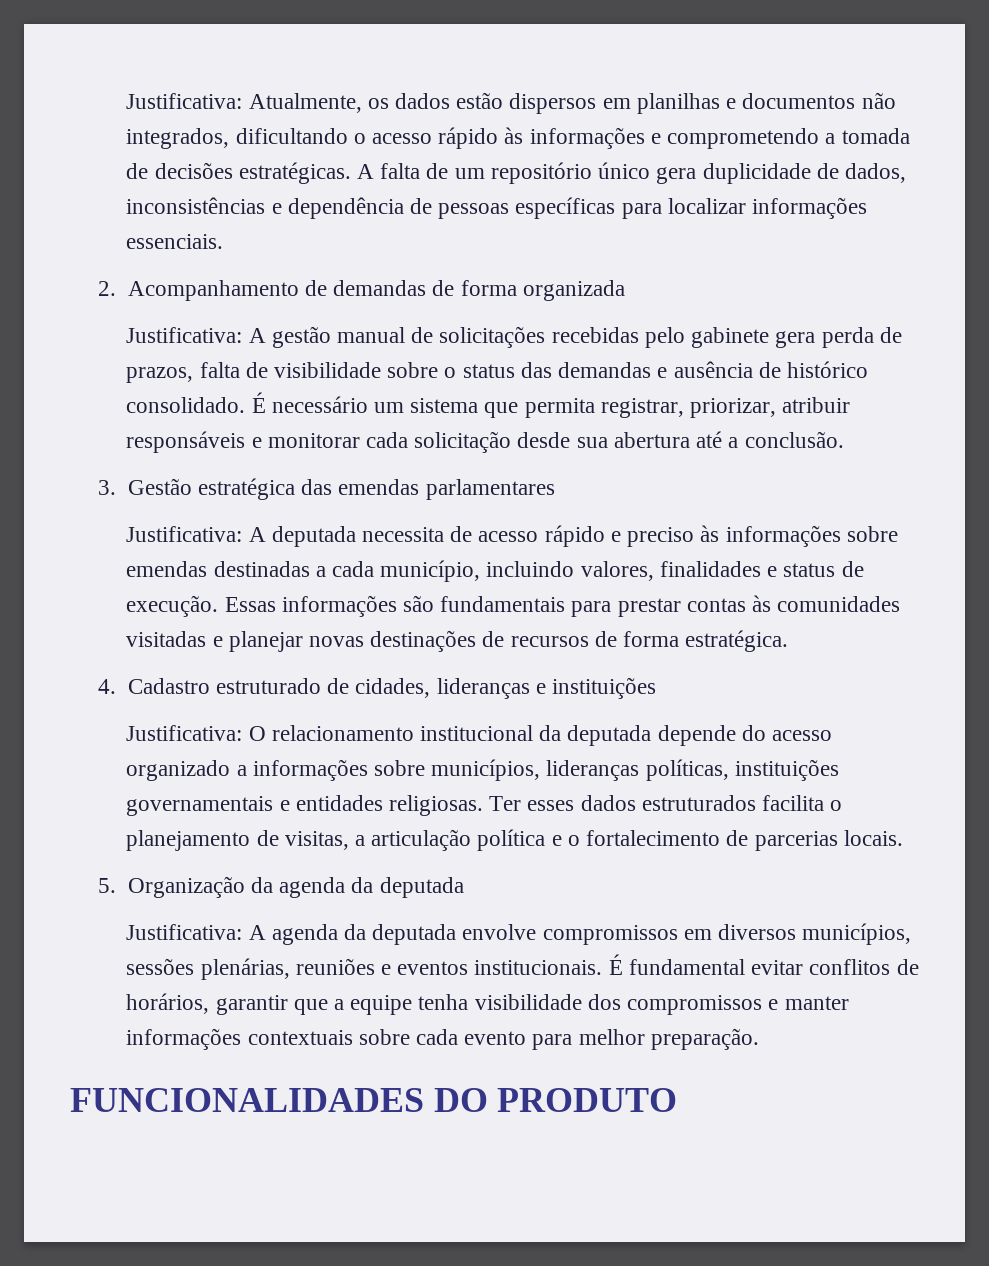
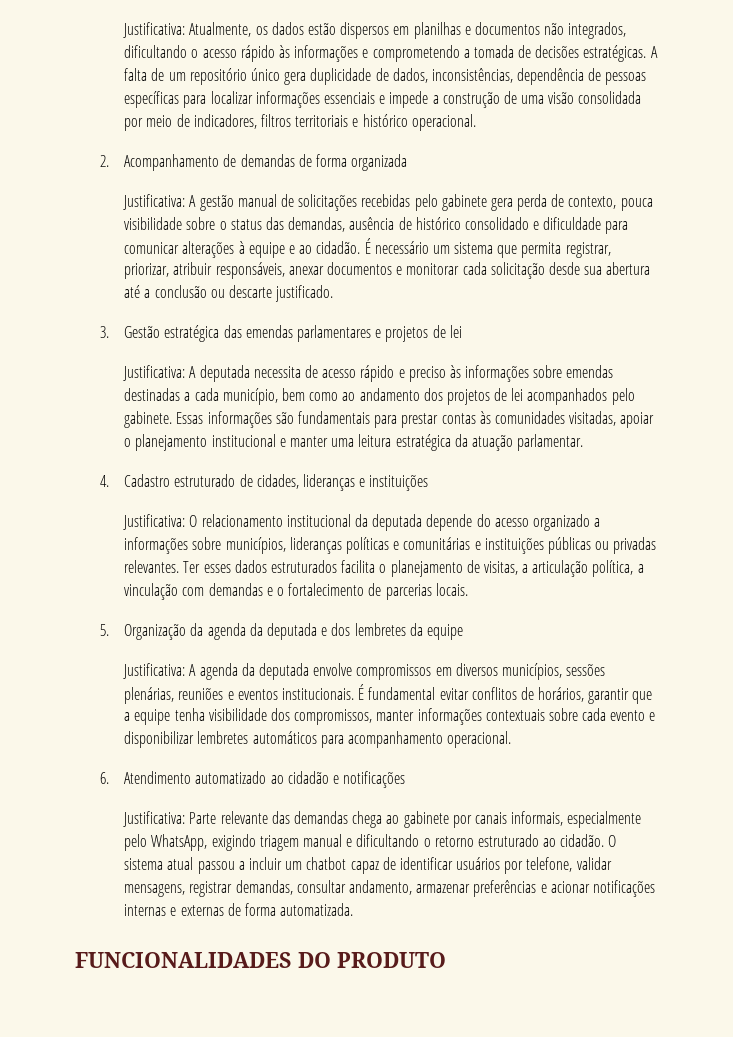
- A falta de um repositório único gera duplicidade de dados, inconsistências e dependência de pessoas específicas para localizar informações essenciais.
+ A falta de um repositório único gera duplicidade de dados, inconsistências, dependência de pessoas específicas para localizar informações essenciais e impede a construção de uma visão consolidada por meio de indicadores, filtros territoriais e histórico operacional.
- Justificativa: A gestão manual de solicitações recebidas pelo gabinete gera perda de prazos, falta de visibilidade sobre o status das demandas e ausência de histórico consolidado.
+ Justificativa: A gestão manual de solicitações recebidas pelo gabinete gera perda de contexto, pouca visibilidade sobre o status das demandas, ausência de histórico consolidado e dificuldade para comunicar alterações à equipe e ao cidadão.
- É necessário um sistema que permita registrar, priorizar, atribuir responsáveis e monitorar cada solicitação desde sua abertura até a conclusão.
+ É necessário um sistema que permita registrar, priorizar, atribuir responsáveis, anexar documentos e monitorar cada solicitação desde sua abertura até a conclusão ou descarte justificado.
- 3. Gestão estratégica das emendas parlamentares
+ 3. Gestão estratégica das emendas parlamentares e projetos de lei
- Justificativa: A deputada necessita de acesso rápido e preciso às informações sobre emendas destinadas a cada município, incluindo valores, finalidades e status de execução.
+ Justificativa: A deputada necessita de acesso rápido e preciso às informações sobre emendas destinadas a cada município, bem como ao andamento dos projetos de lei acompanhados pelo gabinete.
- Essas informações são fundamentais para prestar contas às comunidades visitadas e planejar novas destinações de recursos de forma estratégica.
+ Essas informações são fundamentais para prestar contas às comunidades visitadas, apoiar o planejamento institucional e manter uma leitura estratégica da atuação parlamentar.
- Justificativa: O relacionamento institucional da deputada depende do acesso organizado a informações sobre municípios, lideranças políticas, instituições governamentais e entidades religiosas.
+ Justificativa: O relacionamento institucional da deputada depende do acesso organizado a informações sobre municípios, lideranças políticas e comunitárias e instituições públicas ou privadas relevantes.
- Ter esses dados estruturados facilita o planejamento de visitas, a articulação política e o fortalecimento de parcerias locais.
+ Ter esses dados estruturados facilita o planejamento de visitas, a articulação política, a vinculação com demandas e o fortalecimento de parcerias locais.
- 5. Organização da agenda da deputada
+ 5. Organização da agenda da deputada e dos lembretes da equipe
- É fundamental evitar conflitos de horários, garantir que a equipe tenha visibilidade dos compromissos e manter informações contextuais sobre cada evento para melhor preparação.
+ É fundamental evitar conflitos de horários, garantir que a equipe tenha visibilidade dos compromissos, manter informações contextuais sobre cada evento e disponibilizar lembretes automáticos para acompanhamento operacional.
+ 6. Atendimento automatizado ao cidadão e notificações
+ Justificativa: Parte relevante das demandas chega ao gabinete por canais informais, especialmente pelo WhatsApp, exigindo triagem manual e dificultando o retorno estruturado ao cidadão. O sistema atual passou a incluir um chatbot capaz de identificar usuários por telefone, validar mensagens, registrar demandas, consultar andamento, armazenar preferências e acionar notificações internas e externas de forma automatizada.

